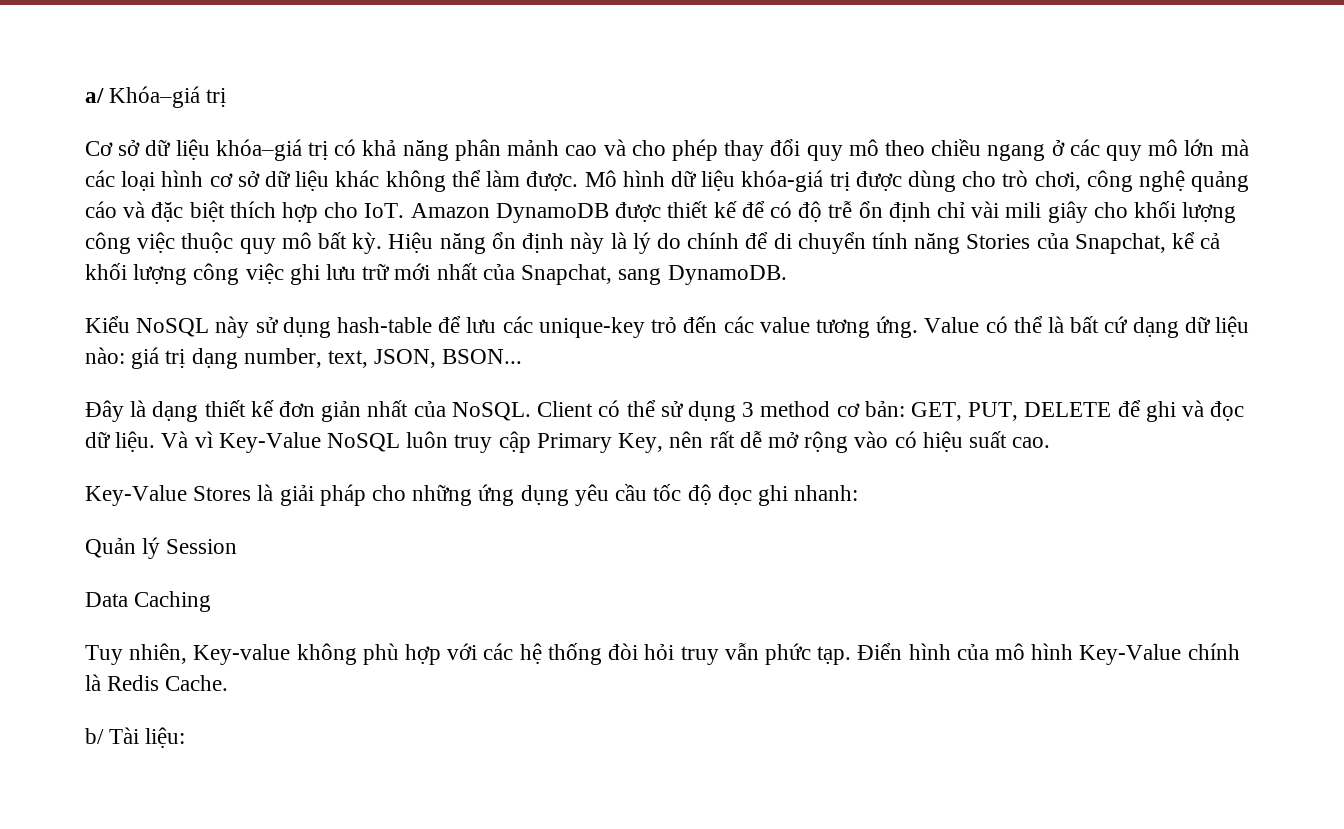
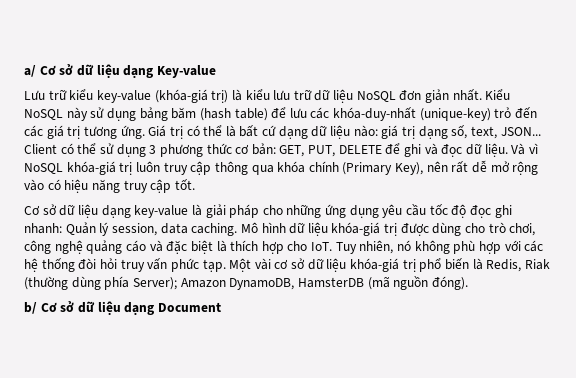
- a/ Khóa–giá trị
- Cơ sở dữ liệu khóa–giá trị có khả năng phân mảnh cao và cho phép thay đổi quy mô theo chiều ngang ở các quy mô lớn mà các loại hình cơ sở dữ liệu khác không thể làm được.
+ a/ Cơ sở dữ liệu dạng Key-value
+ Lưu trữ kiểu key-value (khóa-giá trị) là kiểu lưu trữ dữ liệu NoSQL đơn giản nhất. Kiểu NoSQL này sử dụng bảng băm (hash table) để lưu các khóa-duy-nhất (unique-key) trỏ đến các giá trị tương ứng. Giá trị có thể là bất cứ dạng dữ liệu nào: giá trị dạng số, text, JSON... Client có thể sử dụng 3 phương thức cơ bản: GET, PUT, DELETE để ghi và đọc dữ liệu. Và vì NoSQL khóa-giá trị luôn truy cập thông qua khóa chính (Primary Key), nên rất dễ mở rộng vào có hiệu năng truy cập tốt.
+ Cơ sở dữ liệu dạng key-value là giải pháp cho những ứng dụng yêu cầu tốc độ đọc ghi nhanh: Quản lý session, data caching.
- Mô hình dữ liệu khóa-giá trị được dùng cho trò chơi, công nghệ quảng cáo và đặc biệt thích hợp cho IoT. Amazon DynamoDB được thiết kế để có độ trễ ổn định chỉ vài mili giây cho khối lượng công việc thuộc quy mô bất kỳ. Hiệu năng ổn định này là lý do chính để di chuyển tính năng Stories của Snapchat, kể cả khối lượng công việc ghi lưu trữ mới nhất của Snapchat, sang DynamoDB.
- Kiểu NoSQL này sử dụng hash-table để lưu các unique-key trỏ đến các value tương ứng. Value có thể là bất cứ dạng dữ liệu nào: giá trị dạng number, text, JSON, BSON...
- Đây là dạng thiết kế đơn giản nhất của NoSQL. Client có thể sử dụng 3 method cơ bản: GET, PUT, DELETE để ghi và đọc dữ liệu. Và vì Key-Value NoSQL luôn truy cập Primary Key, nên rất dễ mở rộng vào có hiệu suất cao.
- Key-Value Stores là giải pháp cho những ứng dụng yêu cầu tốc độ đọc ghi nhanh:
- Quản lý Session
- Data Caching
- Tuy nhiên, Key-value không phù hợp với các hệ thống đòi hỏi truy vẫn phức tạp.
+ Mô hình dữ liệu khóa-giá trị được dùng cho trò chơi, công nghệ quảng cáo và đặc biệt là thích hợp cho IoT. Tuy nhiên, nó không phù hợp với các hệ thống đòi hỏi truy vấn phức tạp.
- Điển hình của mô hình Key-Value chính là Redis Cache.
- b/ Tài liệu:
+ Một vài cơ sở dữ liệu khóa-giá trị phổ biến là Redis, Riak (thường dùng phía Server); Amazon DynamoDB, HamsterDB (mã nguồn đóng).
+ b/ Cơ sở dữ liệu dạng Document

